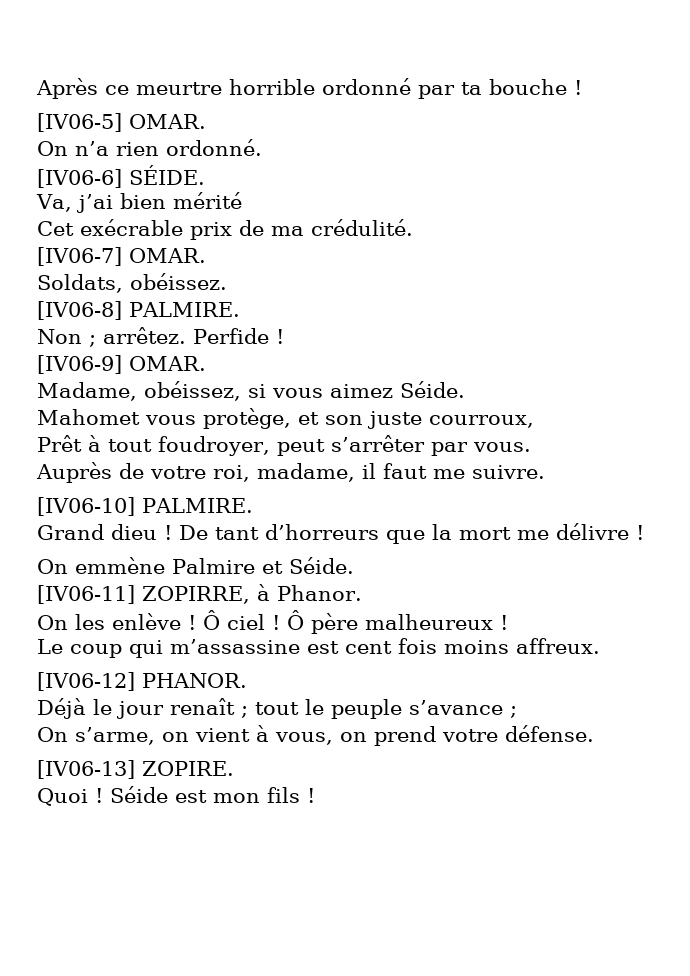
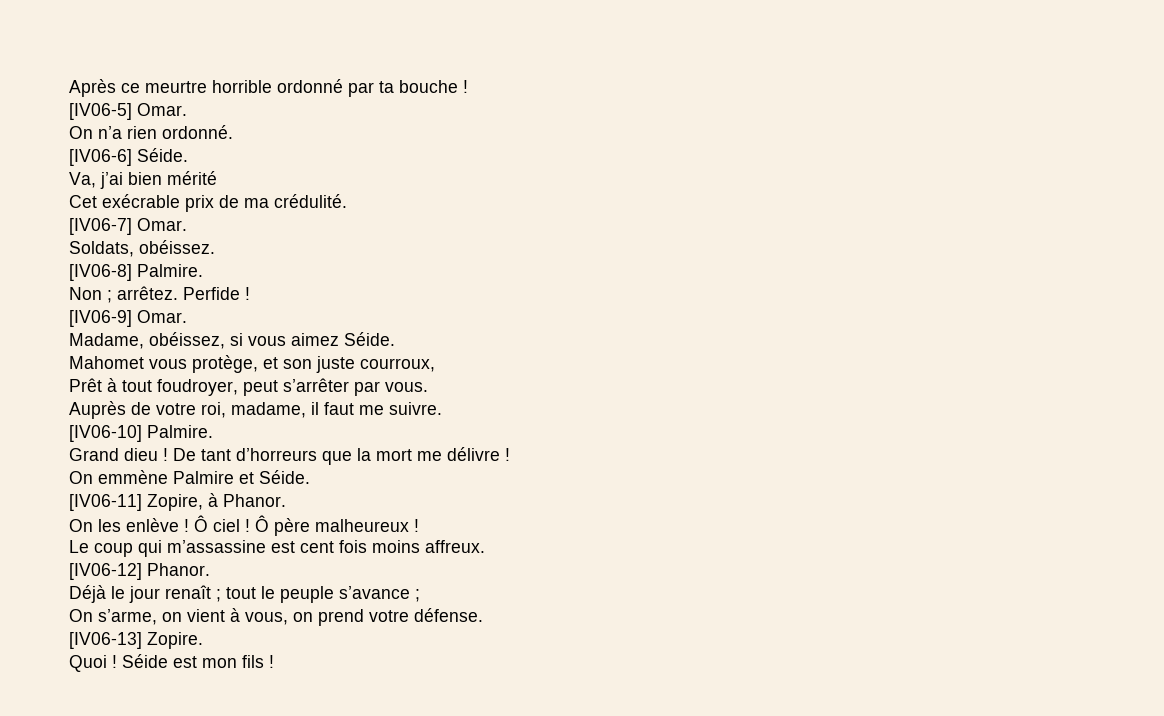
- [IV06-5] OMAR.
+ [IV06-5] Omar.
- [IV06-6] SÉIDE.
+ [IV06-6] Séide.
- [IV06-7] OMAR.
+ [IV06-7] Omar.
- [IV06-8] PALMIRE.
+ [IV06-8] Palmire.
- [IV06-9] OMAR.
+ [IV06-9] Omar.
- [IV06-10] PALMIRE.
+ [IV06-10] Palmire.
- [IV06-11] ZOPIRRE, à Phanor.
+ [IV06-11] Zopire, à Phanor.
- [IV06-12] PHANOR.
+ [IV06-12] Phanor.
- [IV06-13] ZOPIRE.
+ [IV06-13] Zopire.

